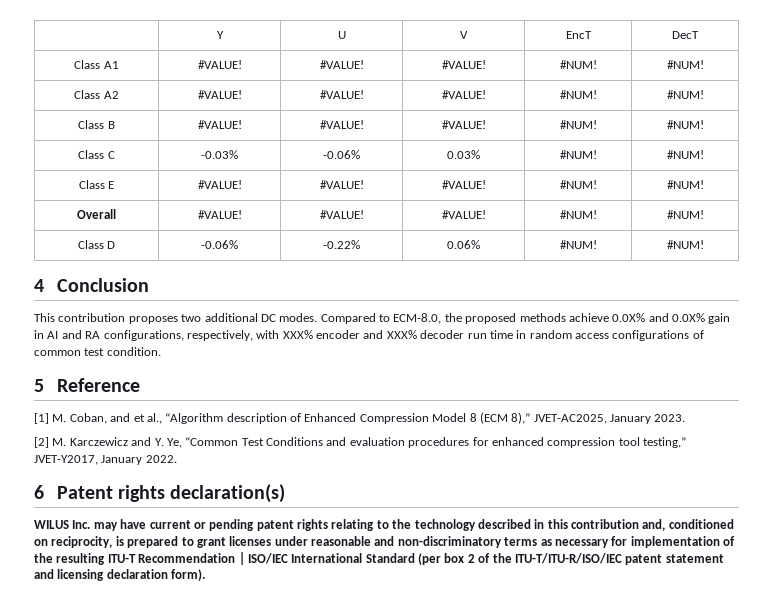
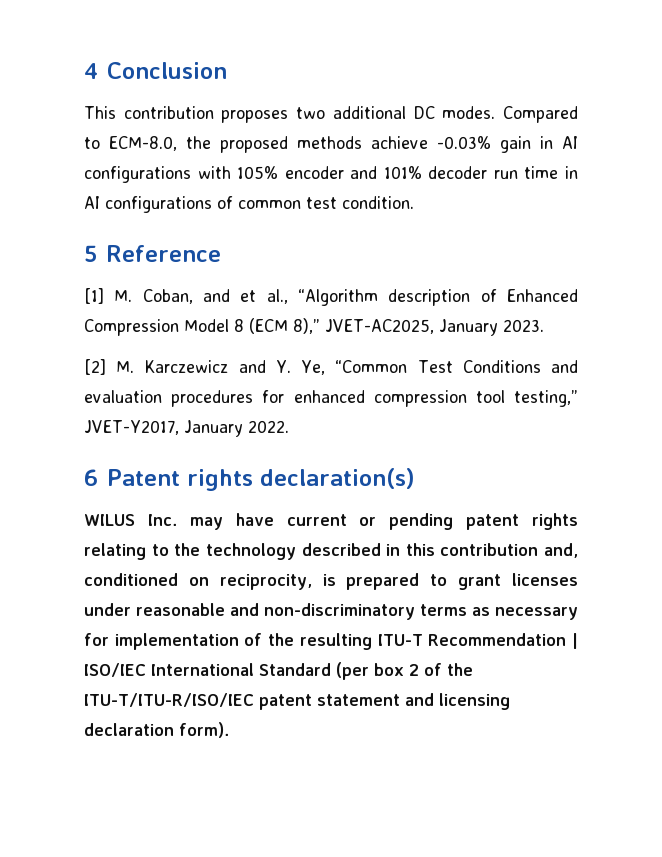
- | Y | U | V | EncT | DecT
- Class A1 | #VALUE! | #VALUE! | #VALUE! | #NUM! | #NUM!
- Class A2 | #VALUE! | #VALUE! | #VALUE! | #NUM! | #NUM!
- Class B | #VALUE! | #VALUE! | #VALUE! | #NUM! | #NUM!
- Class C | -0.03% | -0.06% | 0.03% | #NUM! | #NUM!
- Class E | #VALUE! | #VALUE! | #VALUE! | #NUM! | #NUM!
- Overall | #VALUE! | #VALUE! | #VALUE! | #NUM! | #NUM!
- Class D | -0.06% | -0.22% | 0.06% | #NUM! | #NUM!
- Compared to ECM-8.0, the proposed methods achieve 0.0X% and 0.0X% gain in AI and RA configurations, respectively, with XXX% encoder and XXX% decoder run time in random access configurations of common test condition.
+ Compared to ECM-8.0, the proposed methods achieve -0.03% gain in AI configurations with 105% encoder and 101% decoder run time in AI configurations of common test condition.

